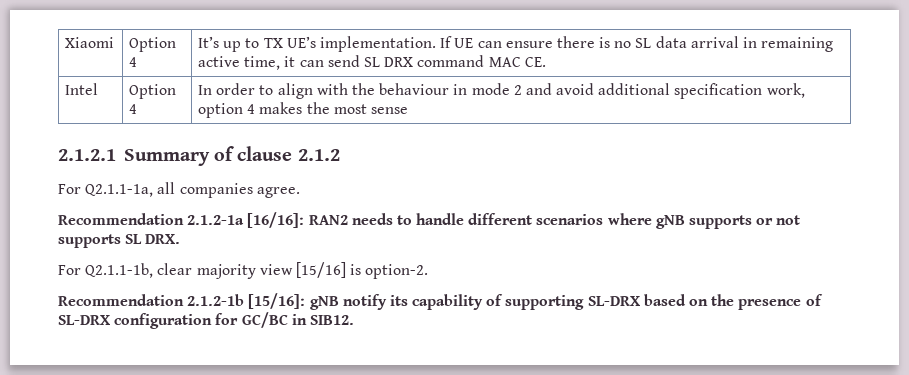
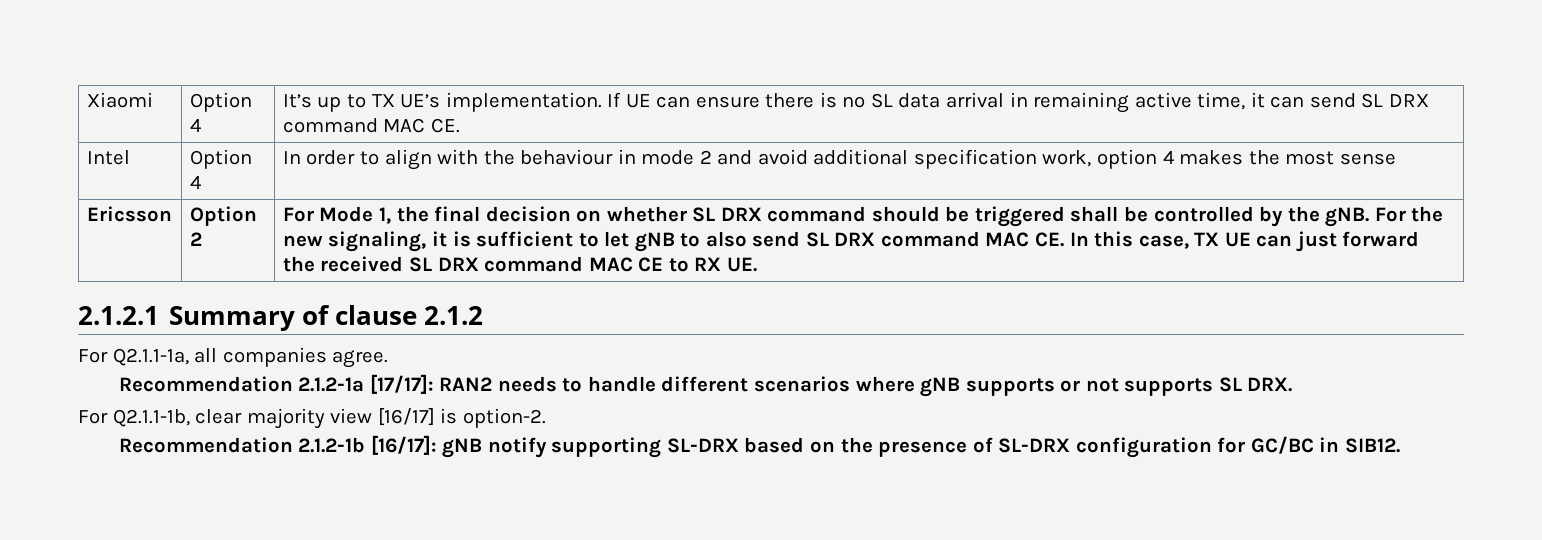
+ Ericsson | Option 2 | For Mode 1, the final decision on whether SL DRX command should be triggered shall be controlled by the gNB. For the new signaling, it is sufficient to let gNB to also send SL DRX command MAC CE. In this case, TX UE can just forward the received SL DRX command MAC CE to RX UE.
- Recommendation 2.1.2-1a [16/16]: RAN2 needs to handle different scenarios where gNB supports or not supports SL DRX.
+ Recommendation 2.1.2-1a [17/17]: RAN2 needs to handle different scenarios where gNB supports or not supports SL DRX.
- For Q2.1.1-1b, clear majority view [15/16] is option-2.
+ For Q2.1.1-1b, clear majority view [16/17] is option-2.
- Recommendation 2.1.2-1b [15/16]: gNB notify its capability of supporting SL-DRX based on the presence of SL-DRX configuration for GC/BC in SIB12.
+ Recommendation 2.1.2-1b [16/17]: gNB notify supporting SL-DRX based on the presence of SL-DRX configuration for GC/BC in SIB12.

